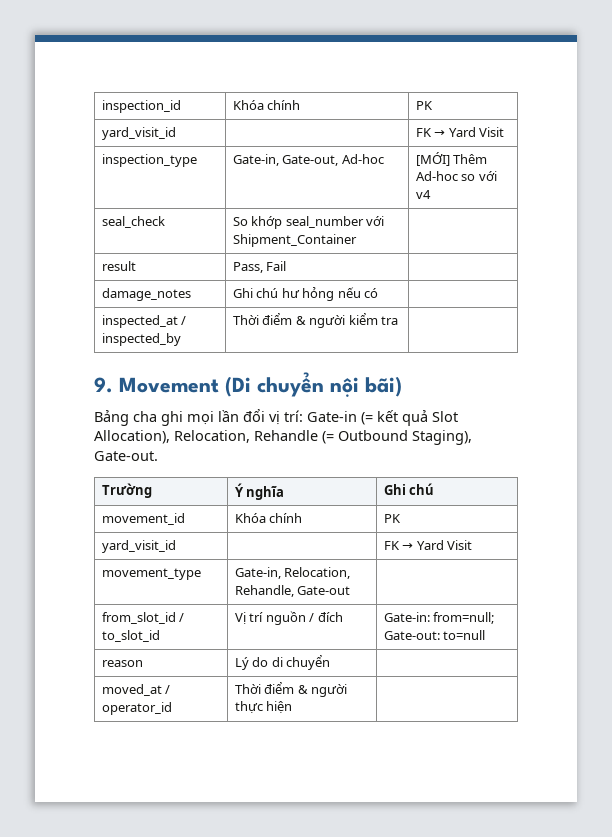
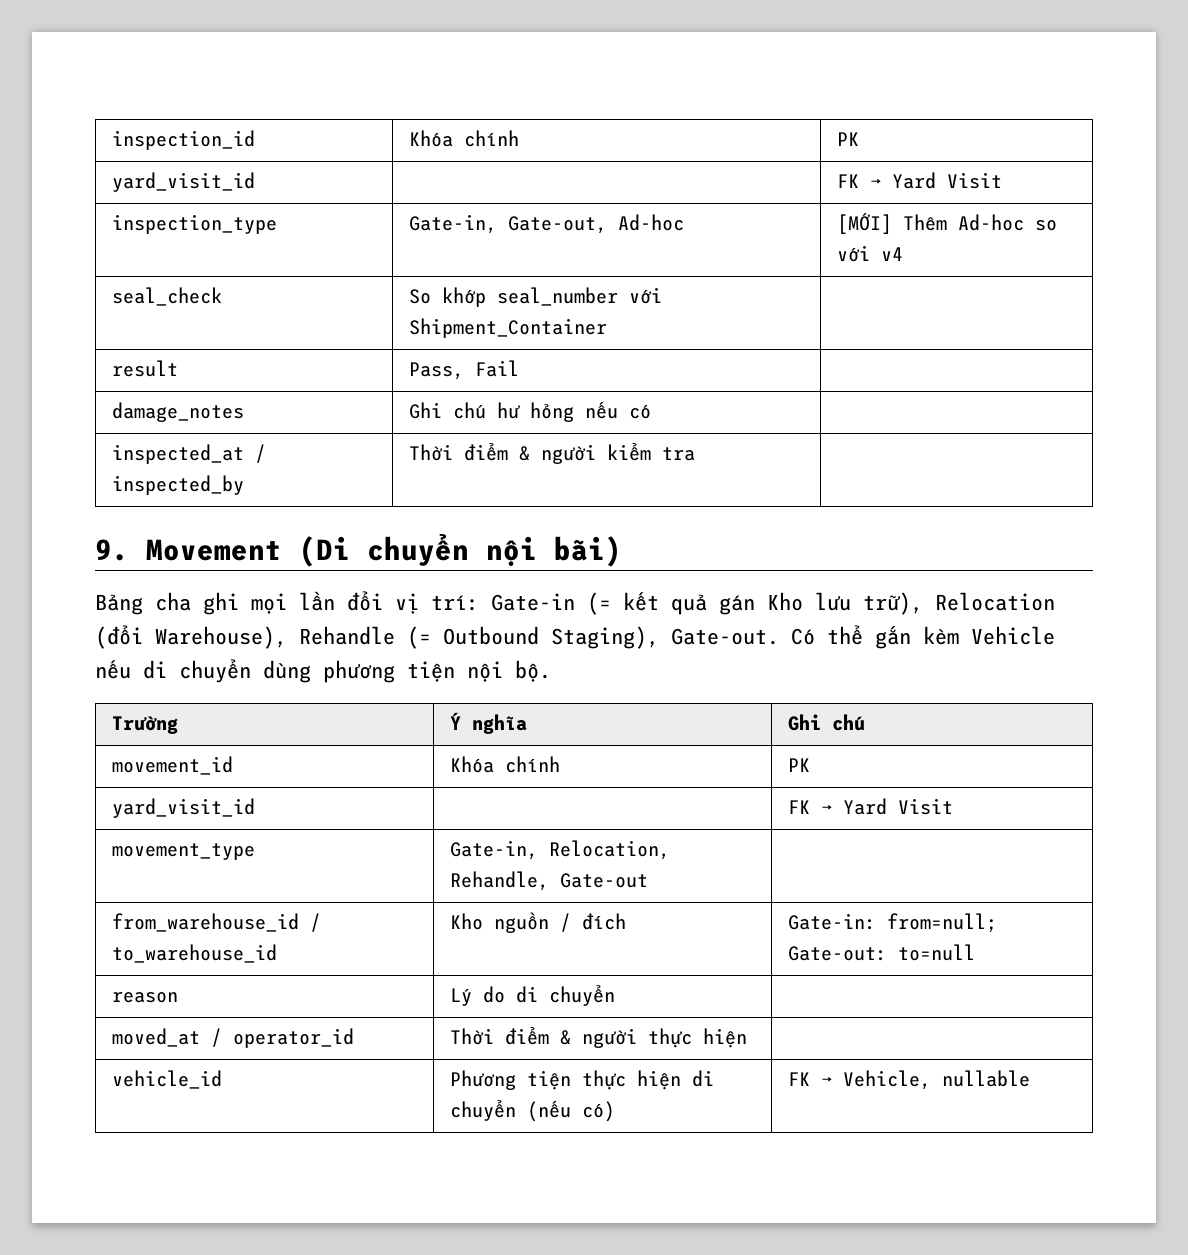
- Bảng cha ghi mọi lần đổi vị trí: Gate-in (= kết quả Slot Allocation), Relocation, Rehandle (= Outbound Staging), Gate-out.
+ Bảng cha ghi mọi lần đổi vị trí: Gate-in (= kết quả gán Kho lưu trữ), Relocation (đổi Warehouse), Rehandle (= Outbound Staging), Gate-out. Có thể gắn kèm Vehicle nếu di chuyển dùng phương tiện nội bộ.
- from_slot_id / to_slot_id | Vị trí nguồn / đích | Gate-in: from=null; Gate-out: to=null
+ from_warehouse_id / to_warehouse_id | Kho nguồn / đích | Gate-in: from=null; Gate-out: to=null
+ vehicle_id | Phương tiện thực hiện di chuyển (nếu có) | FK → Vehicle, nullable

